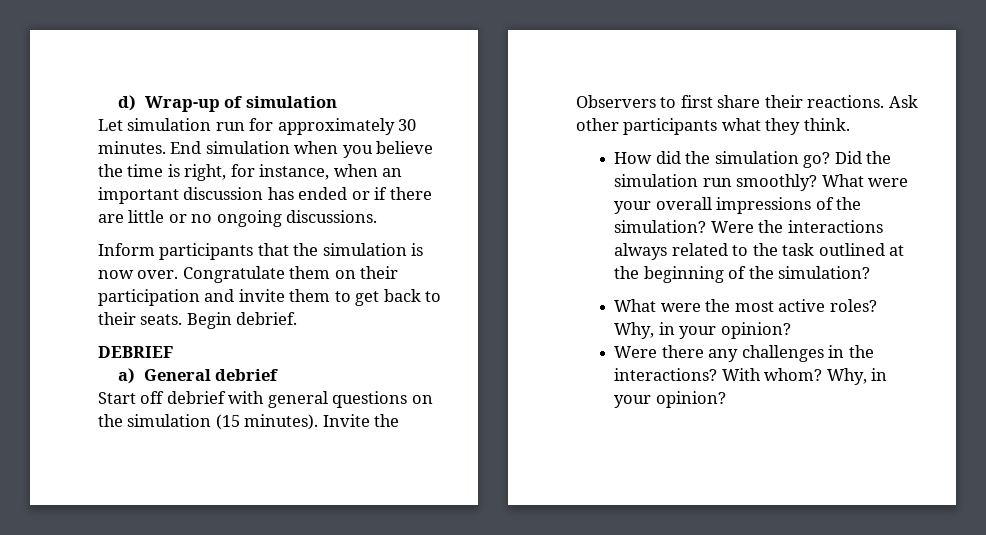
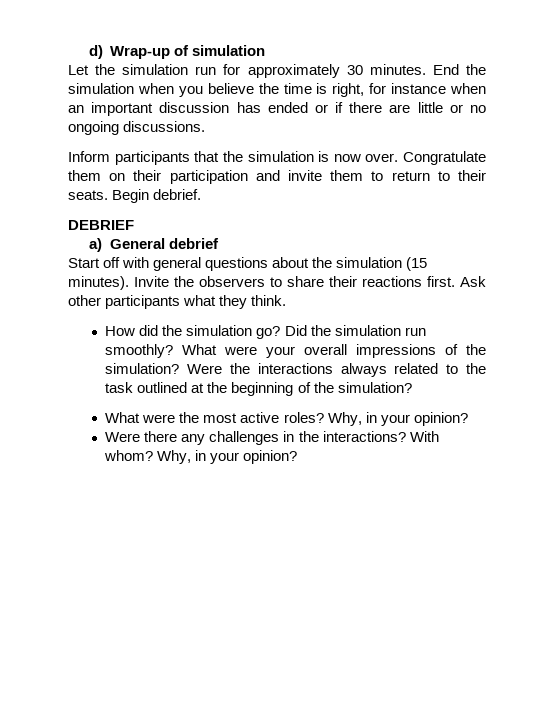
- Let simulation run for approximately 30 minutes.
+ Let the simulation run for approximately 30 minutes.
- End simulation when you believe the time is right, for instance, when an important discussion has ended or if there are little or no ongoing discussions.
+ End the simulation when you believe the time is right, for instance when an important discussion has ended or if there are little or no ongoing discussions.
- Congratulate them on their participation and invite them to get back to their seats.
+ Congratulate them on their participation and invite them to return to their seats.
- Start off debrief with general questions on the simulation (15 minutes).
+ Start off with general questions about the simulation (15 minutes).
- Invite the Observers to first share their reactions.
+ Invite the observers to share their reactions first.

